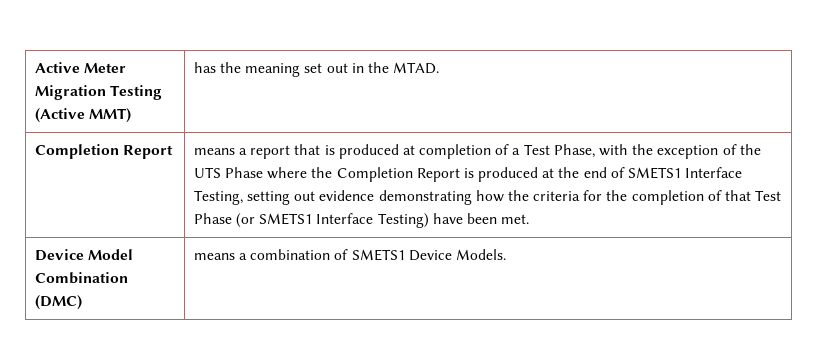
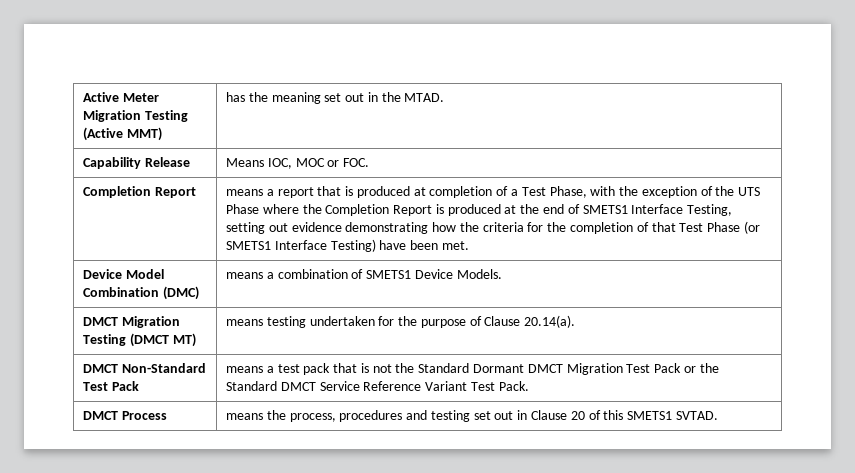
+ Capability Release | Means IOC, MOC or FOC.
+ DMCT Migration Testing (DMCT MT) | means testing undertaken for the purpose of Clause 20.14(a).
+ DMCT Non-Standard Test Pack | means a test pack that is not the Standard Dormant DMCT Migration Test Pack or the Standard DMCT Service Reference Variant Test Pack.
+ DMCT Process | means the process, procedures and testing set out in Clause 20 of this SMETS1 SVTAD.

